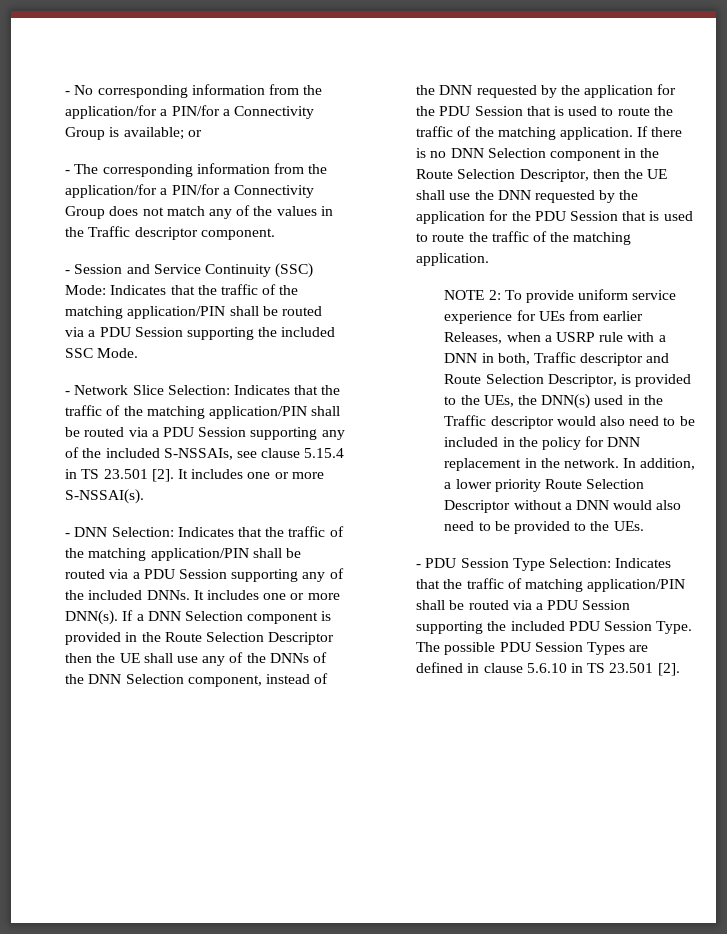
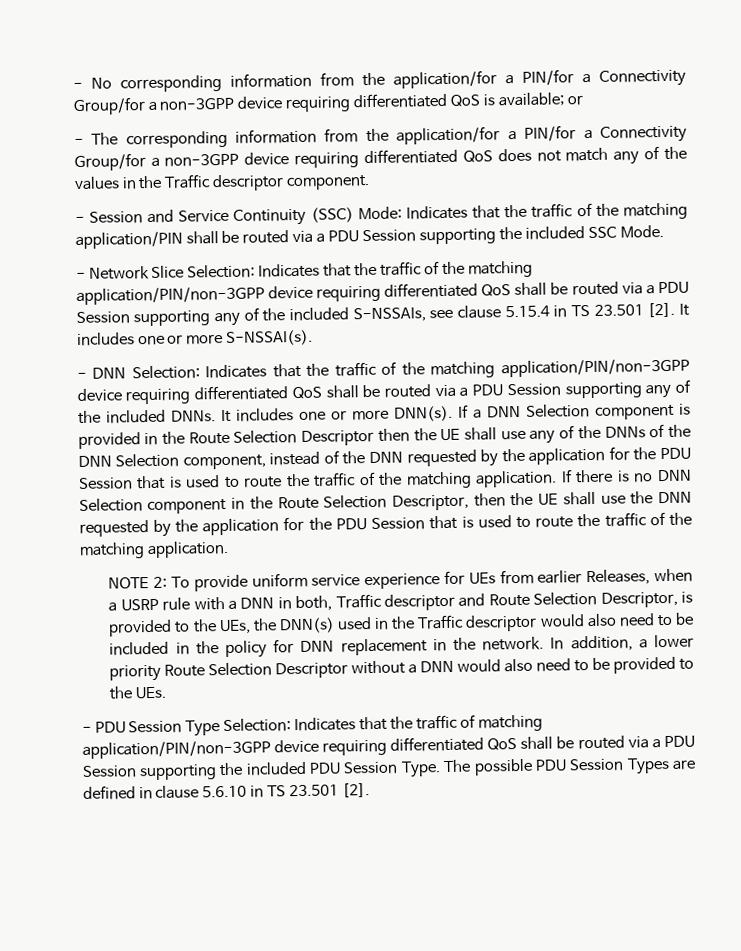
- - No corresponding information from the application/for a PIN/for a Connectivity Group is available; or
+ - No corresponding information from the application/for a PIN/for a Connectivity Group/for a non-3GPP device requiring differentiated QoS is available; or
- - The corresponding information from the application/for a PIN/for a Connectivity Group does not match any of the values in the Traffic descriptor component.
+ - The corresponding information from the application/for a PIN/for a Connectivity Group/for a non-3GPP device requiring differentiated QoS does not match any of the values in the Traffic descriptor component.
- - Network Slice Selection: Indicates that the traffic of the matching application/PIN shall be routed via a PDU Session supporting any of the included S-NSSAIs, see clause 5.15.4 in TS 23.501 [2].
+ - Network Slice Selection: Indicates that the traffic of the matching application/PIN/non-3GPP device requiring differentiated QoS shall be routed via a PDU Session supporting any of the included S-NSSAIs, see clause 5.15.4 in TS 23.501 [2].
- - DNN Selection: Indicates that the traffic of the matching application/PIN shall be routed via a PDU Session supporting any of the included DNNs.
+ - DNN Selection: Indicates that the traffic of the matching application/PIN/non-3GPP device requiring differentiated QoS shall be routed via a PDU Session supporting any of the included DNNs.
- - PDU Session Type Selection: Indicates that the traffic of matching application/PIN shall be routed via a PDU Session supporting the included PDU Session Type.
+ - PDU Session Type Selection: Indicates that the traffic of matching application/PIN/non-3GPP device requiring differentiated QoS shall be routed via a PDU Session supporting the included PDU Session Type.

